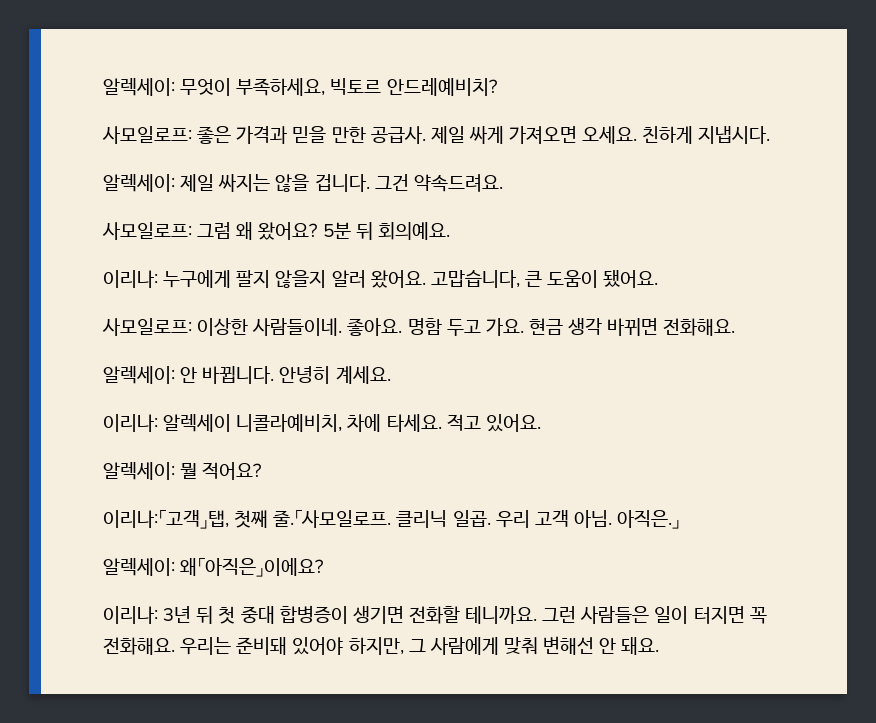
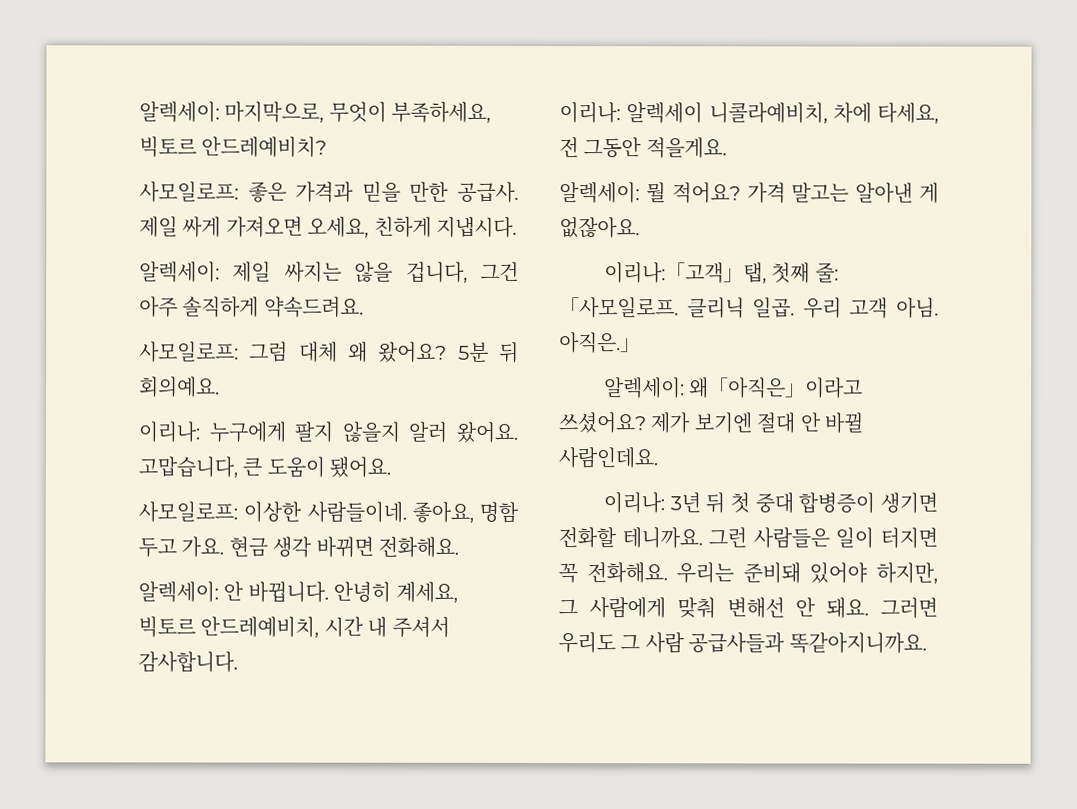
- 알렉세이: 무엇이 부족하세요, 빅토르 안드레예비치?
+ 알렉세이: 마지막으로, 무엇이 부족하세요, 빅토르 안드레예비치?
- 제일 싸게 가져오면 오세요. 친하게 지냅시다.
+ 제일 싸게 가져오면 오세요, 친하게 지냅시다.
- 알렉세이: 제일 싸지는 않을 겁니다. 그건 약속드려요.
+ 알렉세이: 제일 싸지는 않을 겁니다, 그건 아주 솔직하게 약속드려요.
- 사모일로프: 그럼 왜 왔어요?
+ 사모일로프: 그럼 대체 왜 왔어요?
- 좋아요. 명함 두고 가요.
+ 좋아요, 명함 두고 가요.
- 안녕히 계세요.
+ 안녕히 계세요, 빅토르 안드레예비치, 시간 내 주셔서 감사합니다.
- 이리나: 알렉세이 니콜라예비치, 차에 타세요. 적고 있어요.
+ 이리나: 알렉세이 니콜라예비치, 차에 타세요, 전 그동안 적을게요.
+ 가격 말고는 알아낸 게 없잖아요.
- 이리나:「고객」탭, 첫째 줄.「사모일로프.
+ 이리나:「고객」탭, 첫째 줄:「사모일로프.
- 알렉세이: 왜「아직은」이에요?
+ 알렉세이: 왜「아직은」이라고 쓰셨어요? 제가 보기엔 절대 안 바뀔 사람인데요.
+ 그러면 우리도 그 사람 공급사들과 똑같아지니까요.

